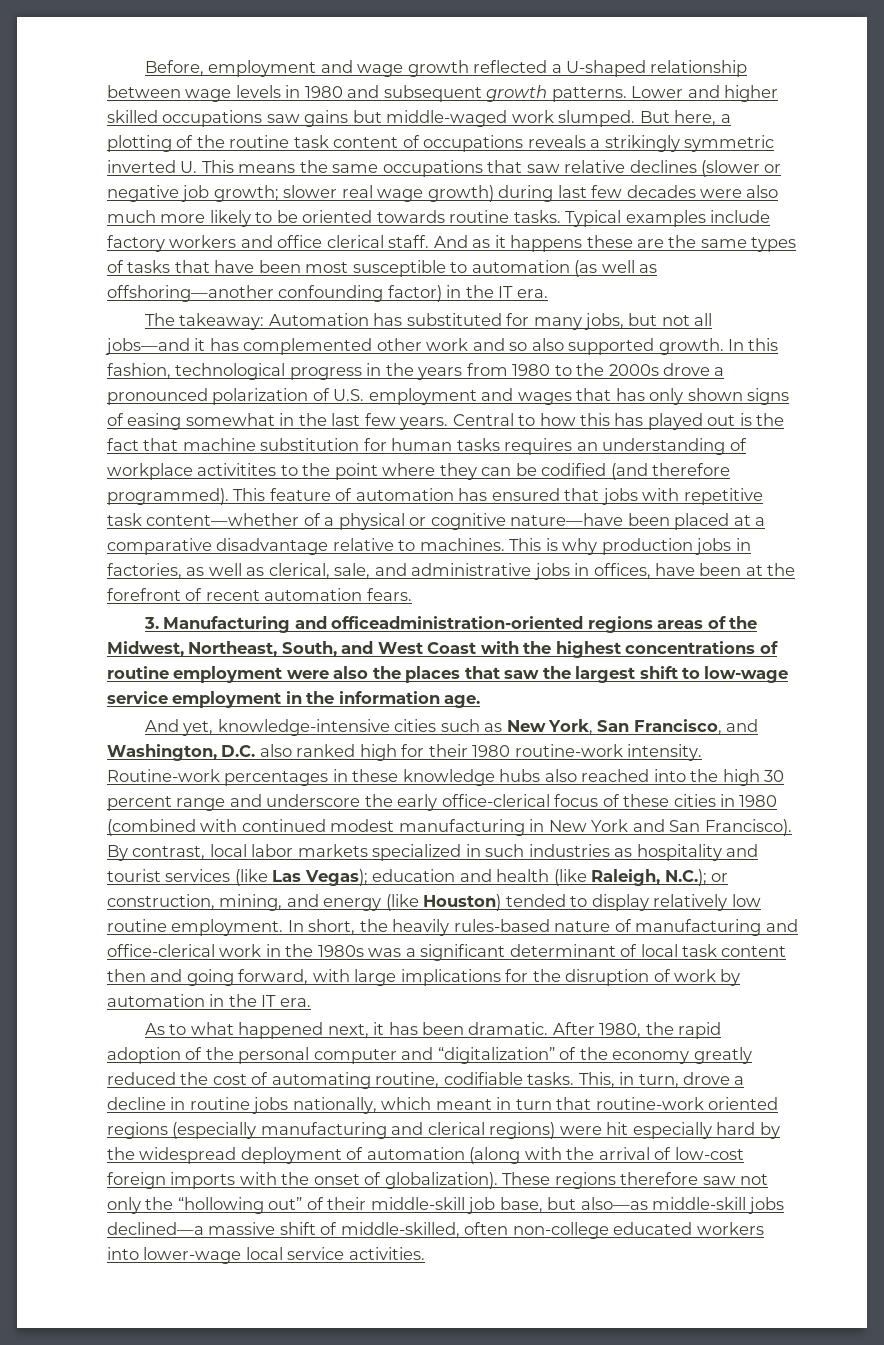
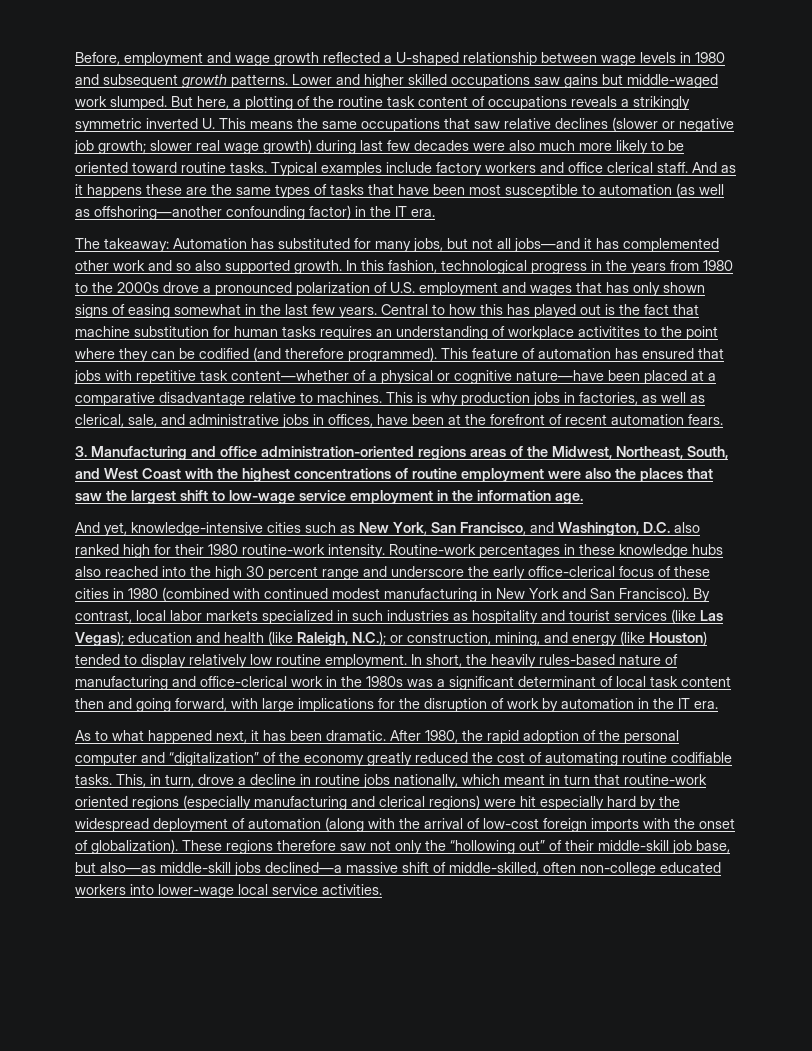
- But here, a plotting of the routine task content of occupations reveals a strikingly symmetric inverted U. This means the same occupations that saw relative declines (slower or negative job growth; slower real wage growth) during last few decades were also much more likely to be oriented towards routine tasks.
+ But here, a plotting of the routine task content of occupations reveals a strikingly symmetric inverted U. This means the same occupations that saw relative declines (slower or negative job growth; slower real wage growth) during last few decades were also much more likely to be oriented toward routine tasks.
- 3. Manufacturing and officeadministration-oriented regions areas of the Midwest, Northeast, South, and West Coast with the highest concentrations of routine employment were also the places that saw the largest shift to low-wage service employment in the information age.
+ 3. Manufacturing and office administration-oriented regions areas of the Midwest, Northeast, South, and West Coast with the highest concentrations of routine employment were also the places that saw the largest shift to low-wage service employment in the information age.
- After 1980, the rapid adoption of the personal computer and “digitalization” of the economy greatly reduced the cost of automating routine, codifiable tasks.
+ After 1980, the rapid adoption of the personal computer and “digitalization” of the economy greatly reduced the cost of automating routine codifiable tasks.

